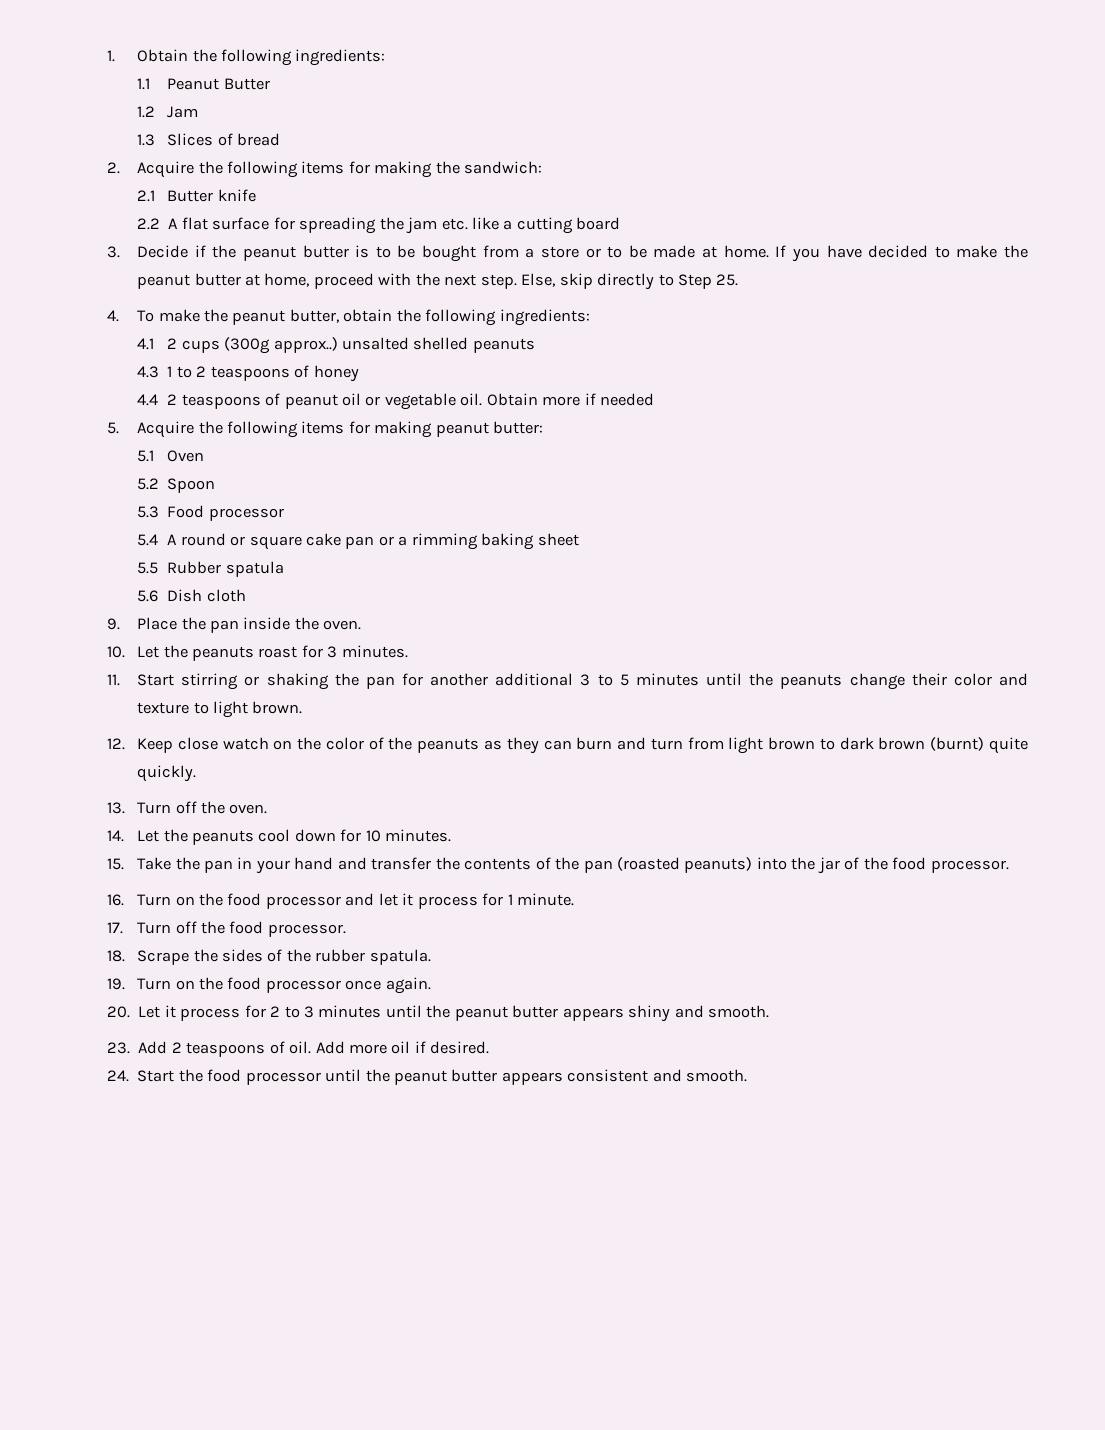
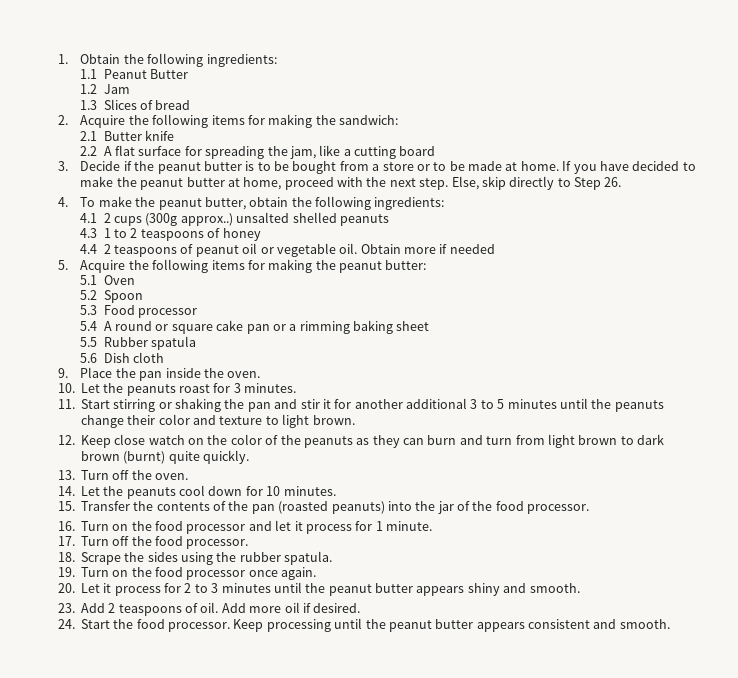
- 2.2 A flat surface for spreading the jam etc. like a cutting board
+ 2.2 A flat surface for spreading the jam, like a cutting board
- Else, skip directly to Step 25.
+ Else, skip directly to Step 26.
- 5. Acquire the following items for making peanut butter:
+ 5. Acquire the following items for making the peanut butter:
- 11. Start stirring or shaking the pan for another additional 3 to 5 minutes until the peanuts change their color and texture to light brown.
+ 11. Start stirring or shaking the pan and stir it for another additional 3 to 5 minutes until the peanuts change their color and texture to light brown.
- 15. Take the pan in your hand and transfer the contents of the pan (roasted peanuts) into the jar of the food processor.
+ 15. Transfer the contents of the pan (roasted peanuts) into the jar of the food processor.
- 18. Scrape the sides of the rubber spatula.
+ 18. Scrape the sides using the rubber spatula.
- 24. Start the food processor until the peanut butter appears consistent and smooth.
+ 24. Start the food processor. Keep processing until the peanut butter appears consistent and smooth.

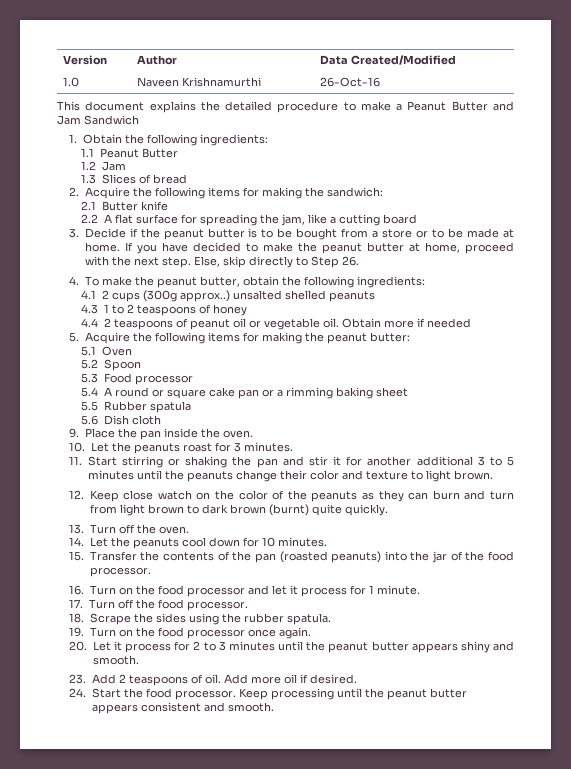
+ Version | Author | Data Created/Modified
+ 1.0 | Naveen Krishnamurthi | 26-Oct-16
+ This document explains the detailed procedure to make a Peanut Butter and Jam Sandwich

